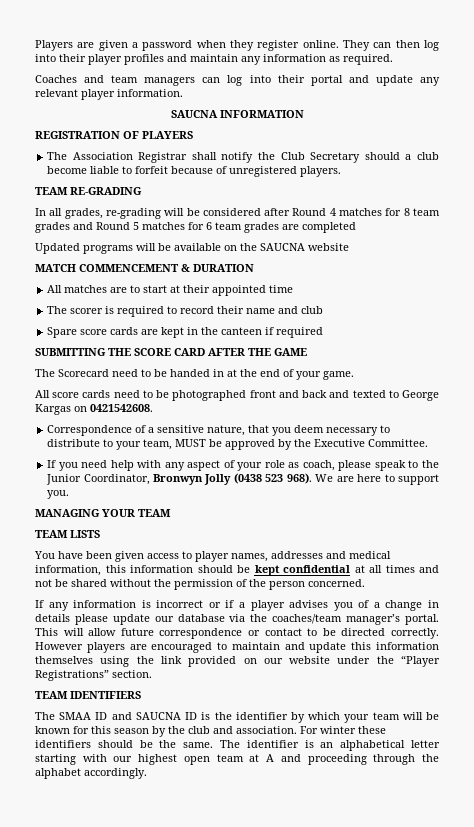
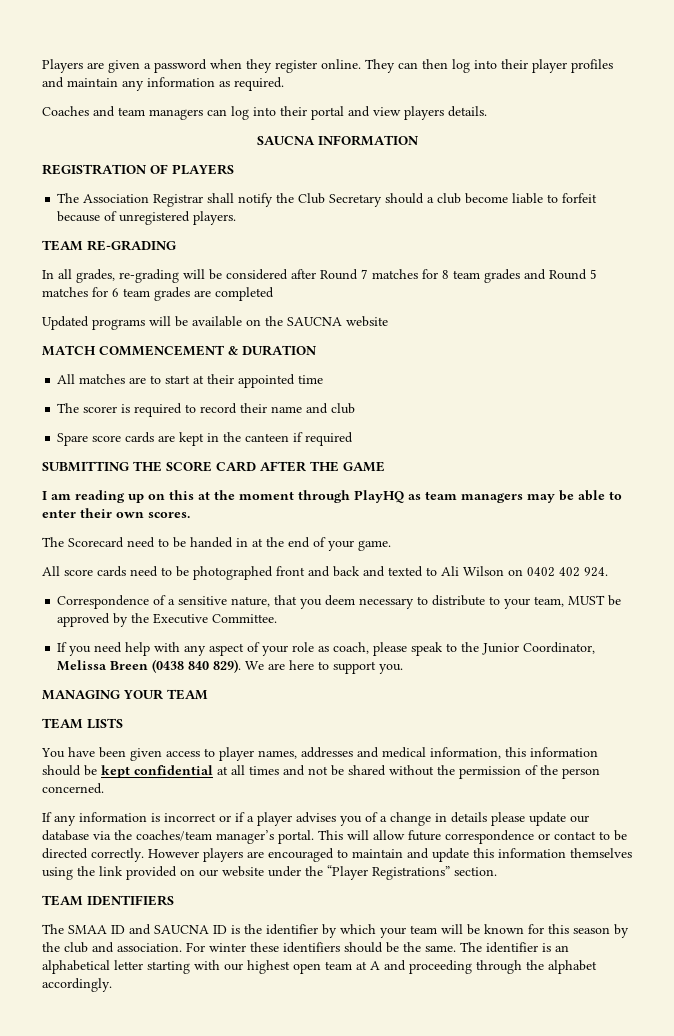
- Coaches and team managers can log into their portal and update any relevant player information.
+ Coaches and team managers can log into their portal and view players details.
- In all grades, re-grading will be considered after Round 4 matches for 8 team grades and Round 5 matches for 6 team grades are completed
+ In all grades, re-grading will be considered after Round 7 matches for 8 team grades and Round 5 matches for 6 team grades are completed
+ I am reading up on this at the moment through PlayHQ as team managers may be able to enter their own scores.
- All score cards need to be photographed front and back and texted to George Kargas on 0421542608.
+ All score cards need to be photographed front and back and texted to Ali Wilson on 0402 402 924.
- If you need help with any aspect of your role as coach, please speak to the Junior Coordinator, Bronwyn Jolly (0438 523 968).
+ If you need help with any aspect of your role as coach, please speak to the Junior Coordinator, Melissa Breen (0438 840 829).

